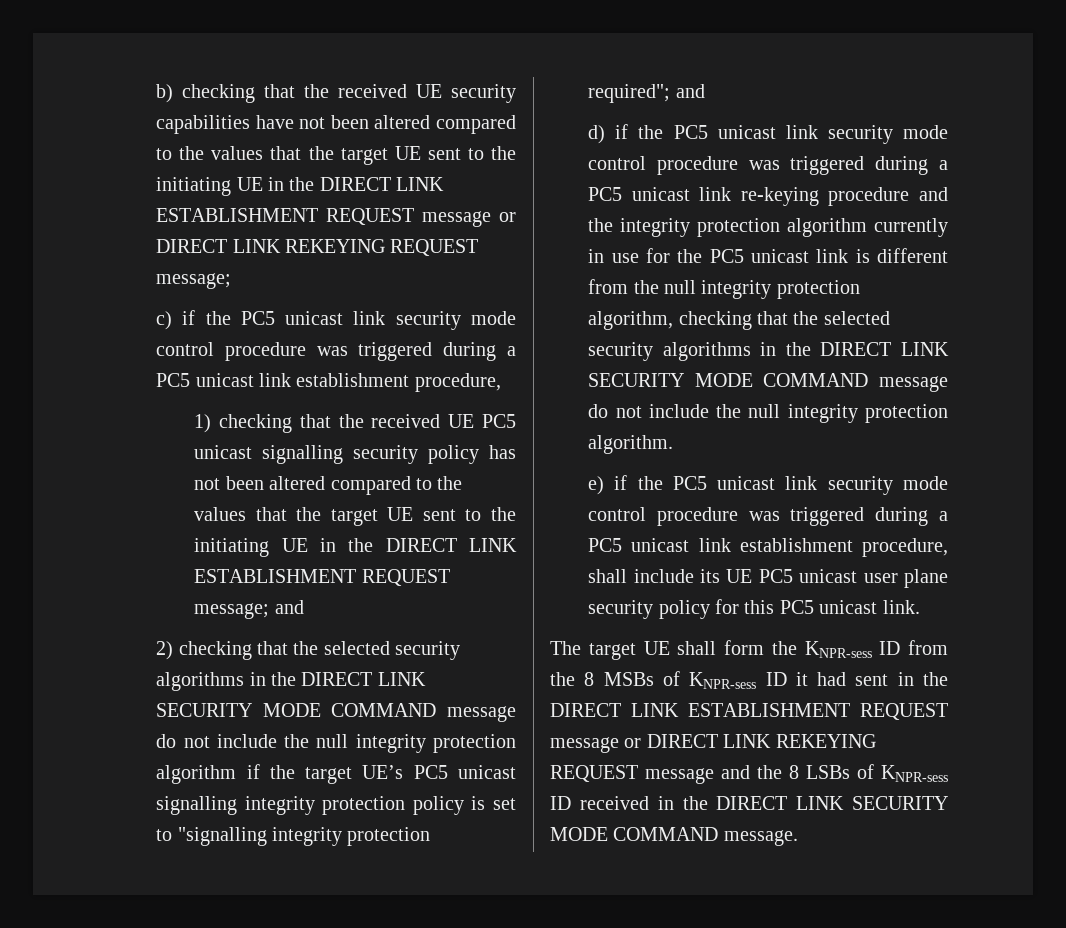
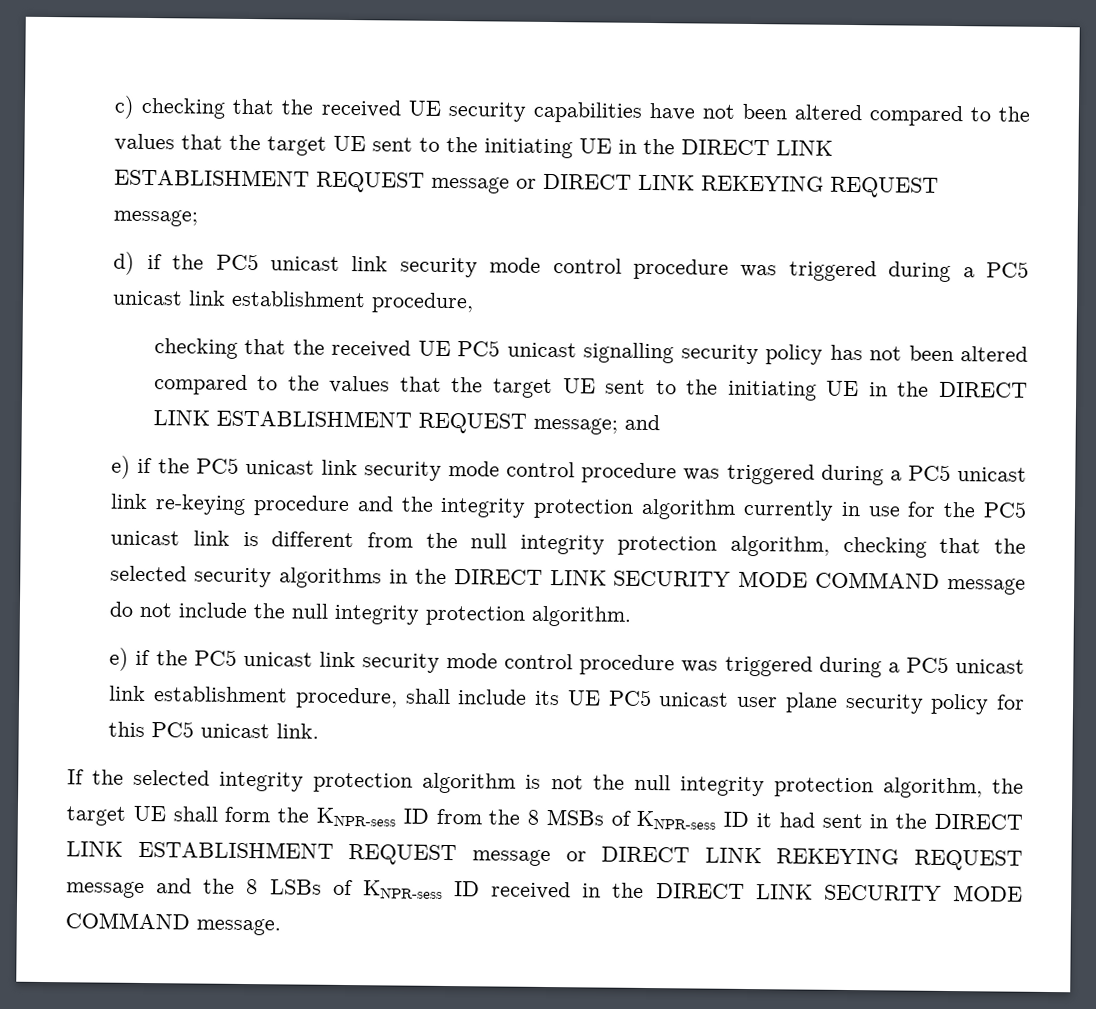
- b) checking that the received UE security capabilities have not been altered compared to the values that the target UE sent to the initiating UE in the DIRECT LINK ESTABLISHMENT REQUEST message or DIRECT LINK REKEYING REQUEST message;
+ c) checking that the received UE security capabilities have not been altered compared to the values that the target UE sent to the initiating UE in the DIRECT LINK ESTABLISHMENT REQUEST message or DIRECT LINK REKEYING REQUEST message;
- c) if the PC5 unicast link security mode control procedure was triggered during a PC5 unicast link establishment procedure,
+ d) if the PC5 unicast link security mode control procedure was triggered during a PC5 unicast link establishment procedure,
- 1) checking that the received UE PC5 unicast signalling security policy has not been altered compared to the values that the target UE sent to the initiating UE in the DIRECT LINK ESTABLISHMENT REQUEST message; and
+ checking that the received UE PC5 unicast signalling security policy has not been altered compared to the values that the target UE sent to the initiating UE in the DIRECT LINK ESTABLISHMENT REQUEST message; and
- 2) checking that the selected security algorithms in the DIRECT LINK SECURITY MODE COMMAND message do not include the null integrity protection algorithm if the target UE’s PC5 unicast signalling integrity protection policy is set to "signalling integrity protection required"; and
- d) if the PC5 unicast link security mode control procedure was triggered during a PC5 unicast link re-keying procedure and the integrity protection algorithm currently in use for the PC5 unicast link is different from the null integrity protection algorithm, checking that the selected security algorithms in the DIRECT LINK SECURITY MODE COMMAND message do not include the null integrity protection algorithm.
+ e) if the PC5 unicast link security mode control procedure was triggered during a PC5 unicast link re-keying procedure and the integrity protection algorithm currently in use for the PC5 unicast link is different from the null integrity protection algorithm, checking that the selected security algorithms in the DIRECT LINK SECURITY MODE COMMAND message do not include the null integrity protection algorithm.
- The target UE shall form the KNPR-sess ID from the 8 MSBs of KNPR-sess ID it had sent in the DIRECT LINK ESTABLISHMENT REQUEST message or DIRECT LINK REKEYING REQUEST message and the 8 LSBs of KNPR-sess ID received in the DIRECT LINK SECURITY MODE COMMAND message.
+ If the selected integrity protection algorithm is not the null integrity protection algorithm, the target UE shall form the KNPR-sess ID from the 8 MSBs of KNPR-sess ID it had sent in the DIRECT LINK ESTABLISHMENT REQUEST message or DIRECT LINK REKEYING REQUEST message and the 8 LSBs of KNPR-sess ID received in the DIRECT LINK SECURITY MODE COMMAND message.

